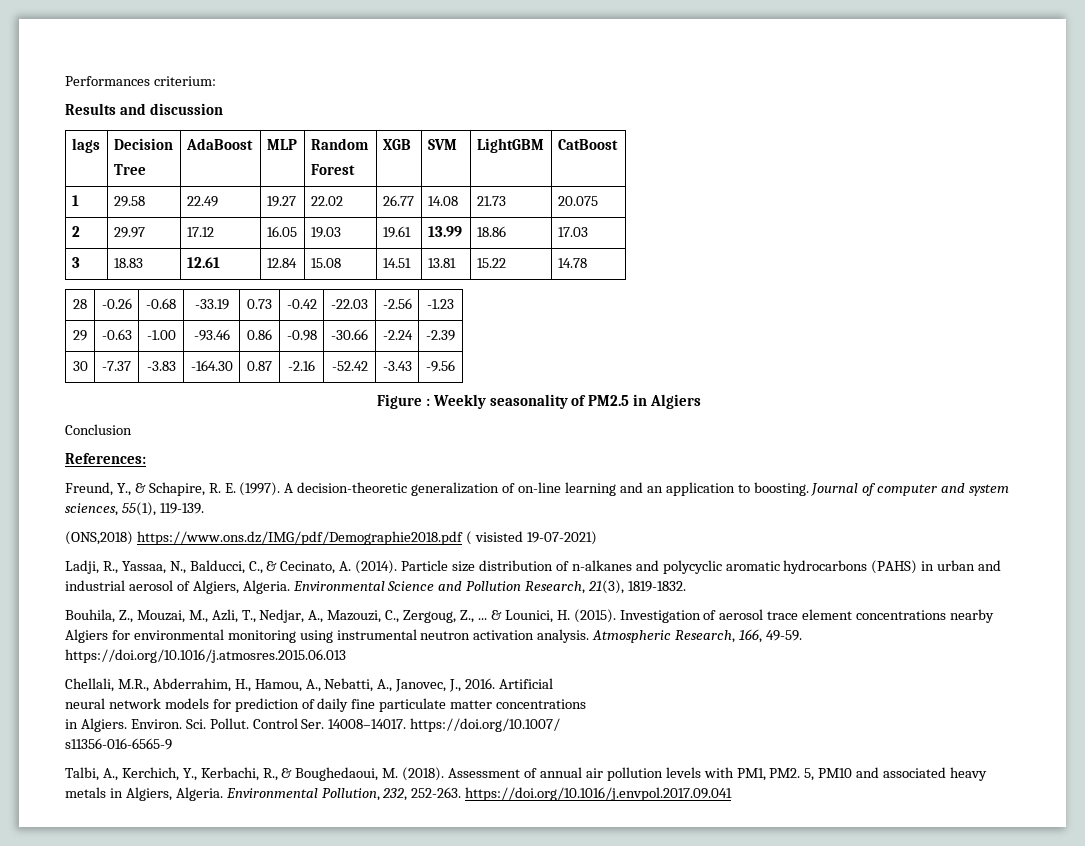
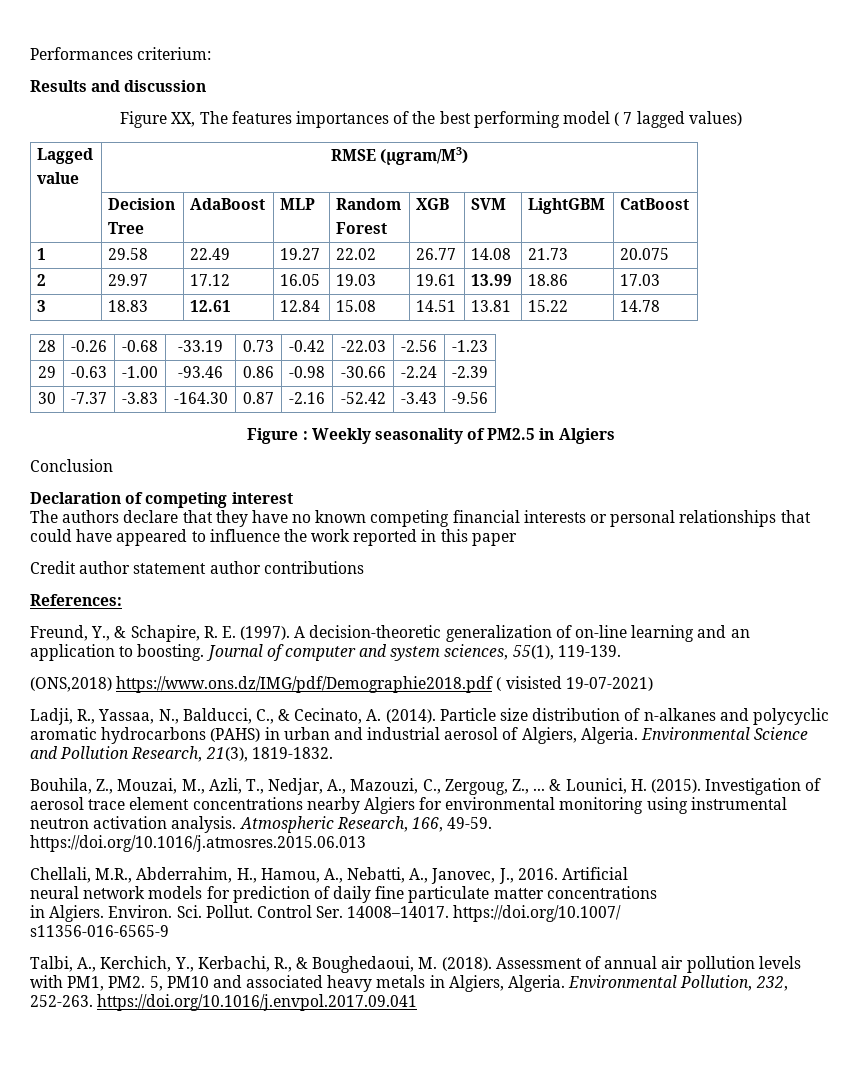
- lags | Decision
+ Figure XX, The features importances of the best performing model ( 7 lagged values)
+ Lagged
+ value | RMSE (µgram/M3)
+ | Decision
+ Declaration of competing interest
+ The authors declare that they have no known competing financial interests or personal relationships that could have appeared to influence the work reported in this paper
+ Credit author statement author contributions

